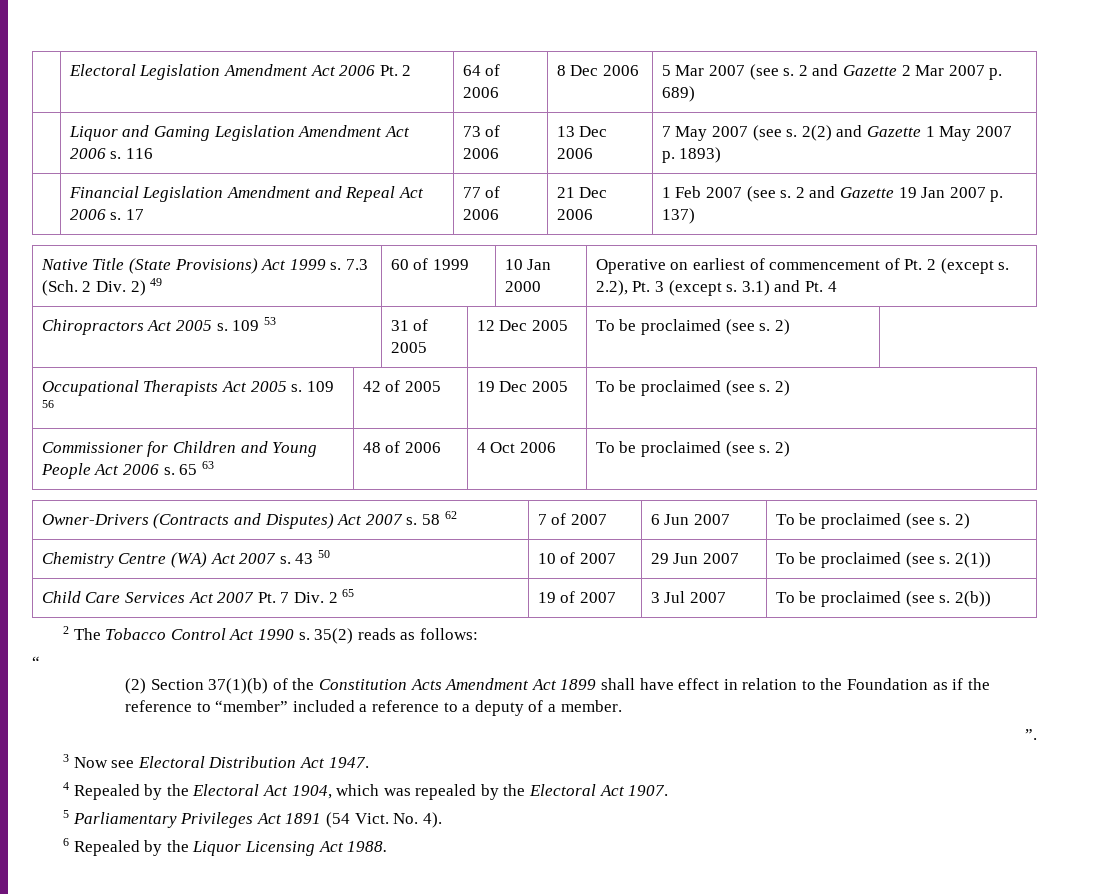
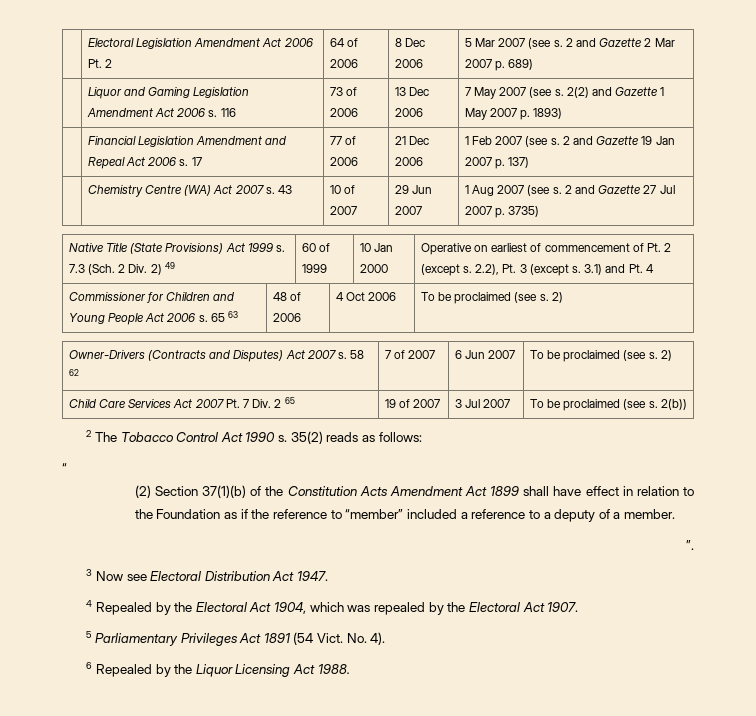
+ | Chemistry Centre (WA) Act 2007 s. 43 | 10 of 2007 | 29 Jun 2007 | 1 Aug 2007 (see s. 2 and Gazette 27 Jul 2007 p. 3735)
- Chiropractors Act 2005 s. 109 53 | 31 of 2005 | 12 Dec 2005 | To be proclaimed (see s. 2)
- Occupational Therapists Act 2005 s. 109 56 | 42 of 2005 | 19 Dec 2005 | To be proclaimed (see s. 2)
- Chemistry Centre (WA) Act 2007 s. 43 50 | 10 of 2007 | 29 Jun 2007 | To be proclaimed (see s. 2(1))

